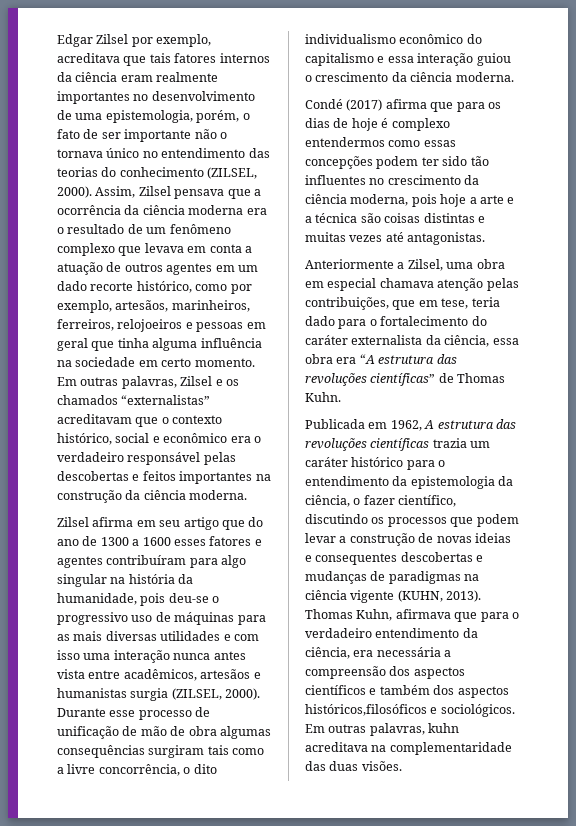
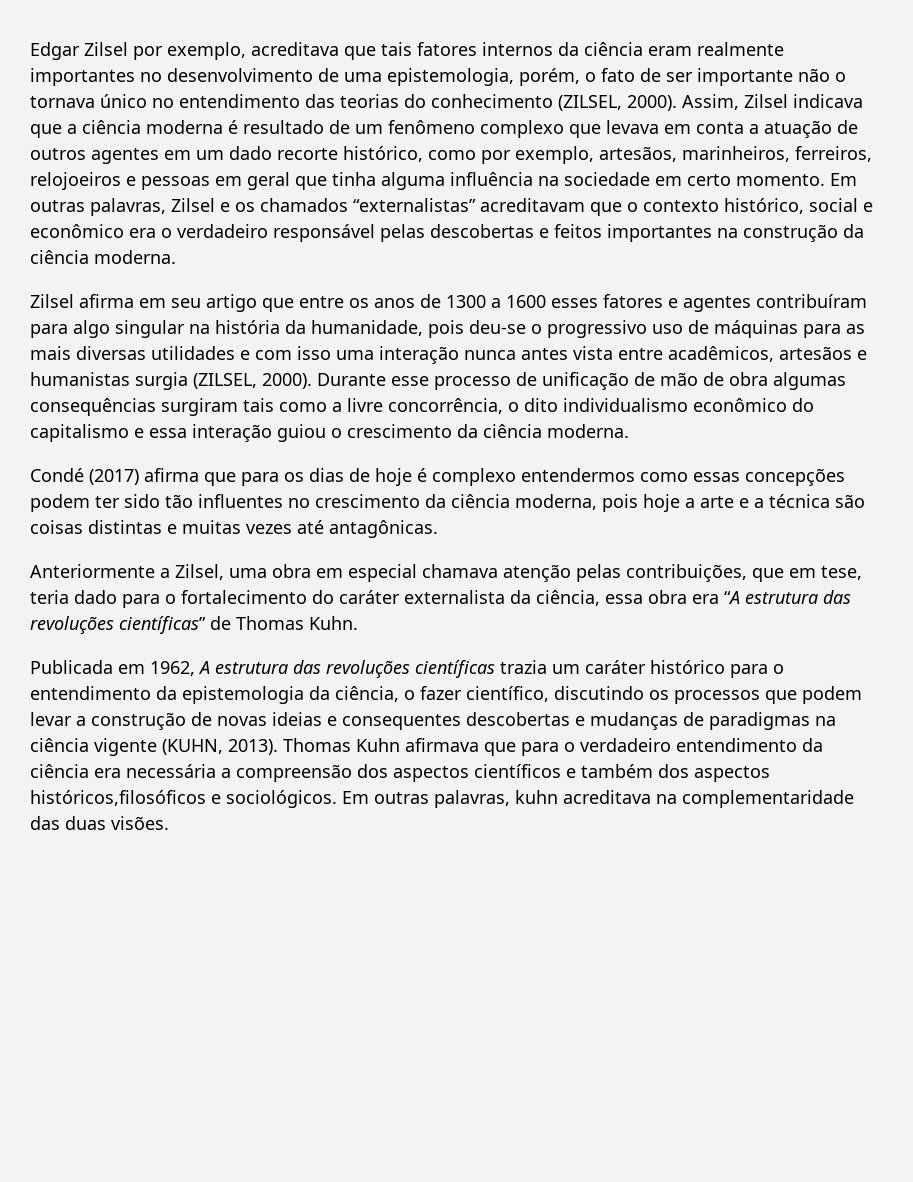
- Assim, Zilsel pensava que a ocorrência da ciência moderna era o resultado de um fenômeno complexo que levava em conta a atuação de outros agentes em um dado recorte histórico, como por exemplo, artesãos, marinheiros, ferreiros, relojoeiros e pessoas em geral que tinha alguma influência na sociedade em certo momento.
+ Assim, Zilsel indicava que a ciência moderna é resultado de um fenômeno complexo que levava em conta a atuação de outros agentes em um dado recorte histórico, como por exemplo, artesãos, marinheiros, ferreiros, relojoeiros e pessoas em geral que tinha alguma influência na sociedade em certo momento.
- Zilsel afirma em seu artigo que do ano de 1300 a 1600 esses fatores e agentes contribuíram para algo singular na história da humanidade, pois deu-se o progressivo uso de máquinas para as mais diversas utilidades e com isso uma interação nunca antes vista entre acadêmicos, artesãos e humanistas surgia (ZILSEL, 2000).
+ Zilsel afirma em seu artigo que entre os anos de 1300 a 1600 esses fatores e agentes contribuíram para algo singular na história da humanidade, pois deu-se o progressivo uso de máquinas para as mais diversas utilidades e com isso uma interação nunca antes vista entre acadêmicos, artesãos e humanistas surgia (ZILSEL, 2000).
- Condé (2017) afirma que para os dias de hoje é complexo entendermos como essas concepções podem ter sido tão influentes no crescimento da ciência moderna, pois hoje a arte e a técnica são coisas distintas e muitas vezes até antagonistas.
+ Condé (2017) afirma que para os dias de hoje é complexo entendermos como essas concepções podem ter sido tão influentes no crescimento da ciência moderna, pois hoje a arte e a técnica são coisas distintas e muitas vezes até antagônicas.
- Thomas Kuhn, afirmava que para o verdadeiro entendimento da ciência, era necessária a compreensão dos aspectos científicos e também dos aspectos históricos,filosóficos e sociológicos.
+ Thomas Kuhn afirmava que para o verdadeiro entendimento da ciência era necessária a compreensão dos aspectos científicos e também dos aspectos históricos,filosóficos e sociológicos.

